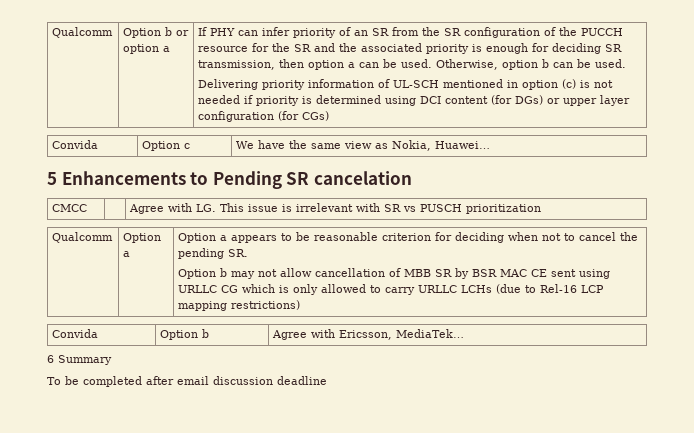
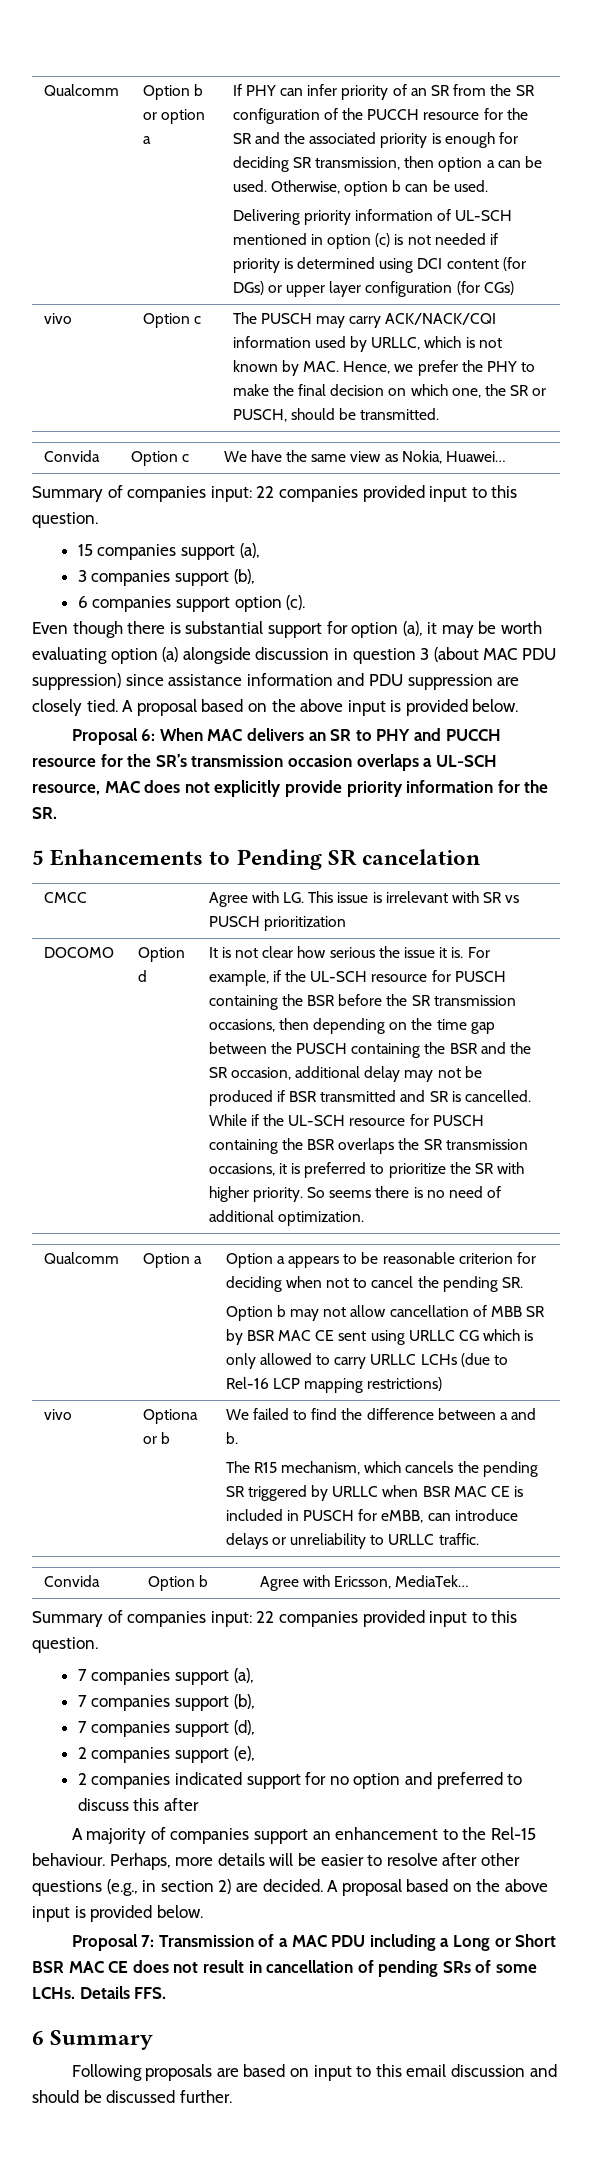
+ vivo | Option c | The PUSCH may carry ACK/NACK/CQI information used by URLLC, which is not known by MAC. Hence, we prefer the PHY to make the final decision on which one, the SR or PUSCH, should be transmitted.
  Convida | Option c | We have the same view as Nokia, Huawei…
+ Summary of companies input: 22 companies provided input to this question.
+ 15 companies support (a),
+ 3 companies support (b),
+ 6 companies support option (c).
+ Even though there is substantial support for option (a), it may be worth evaluating option (a) alongside discussion in question 3 (about MAC PDU suppression) since assistance information and PDU suppression are closely tied. A proposal based on the above input is provided below.
+ Proposal 6: When MAC delivers an SR to PHY and PUCCH resource for the SR’s transmission occasion overlaps a UL-SCH resource, MAC does not explicitly provide priority information for the SR.
+ DOCOMO | Option d | It is not clear how serious the issue it is. For example, if the UL-SCH resource for PUSCH containing the BSR before the SR transmission occasions, then depending on the time gap between the PUSCH containing the BSR and the SR occasion, additional delay may not be produced if BSR transmitted and SR is cancelled. While if the UL-SCH resource for PUSCH containing the BSR overlaps the SR transmission occasions, it is preferred to prioritize the SR with higher priority. So seems there is no need of additional optimization.
+ vivo | Optiona or b | We failed to find the difference between a and b.
+ The R15 mechanism, which cancels the pending SR triggered by URLLC when BSR MAC CE is included in PUSCH for eMBB, can introduce delays or unreliability to URLLC traffic.
  Convida | Option b | Agree with Ericsson, MediaTek…
+ Summary of companies input: 22 companies provided input to this question.
+ 7 companies support (a),
+ 7 companies support (b),
+ 7 companies support (d),
+ 2 companies support (e),
+ 2 companies indicated support for no option and preferred to discuss this after
+ A majority of companies support an enhancement to the Rel-15 behaviour. Perhaps, more details will be easier to resolve after other questions (e.g., in section 2) are decided. A proposal based on the above input is provided below.
+ Proposal 7: Transmission of a MAC PDU including a Long or Short BSR MAC CE does not result in cancellation of pending SRs of some LCHs. Details FFS.
  6 Summary
- To be completed after email discussion deadline
+ Following proposals are based on input to this email discussion and should be discussed further.

